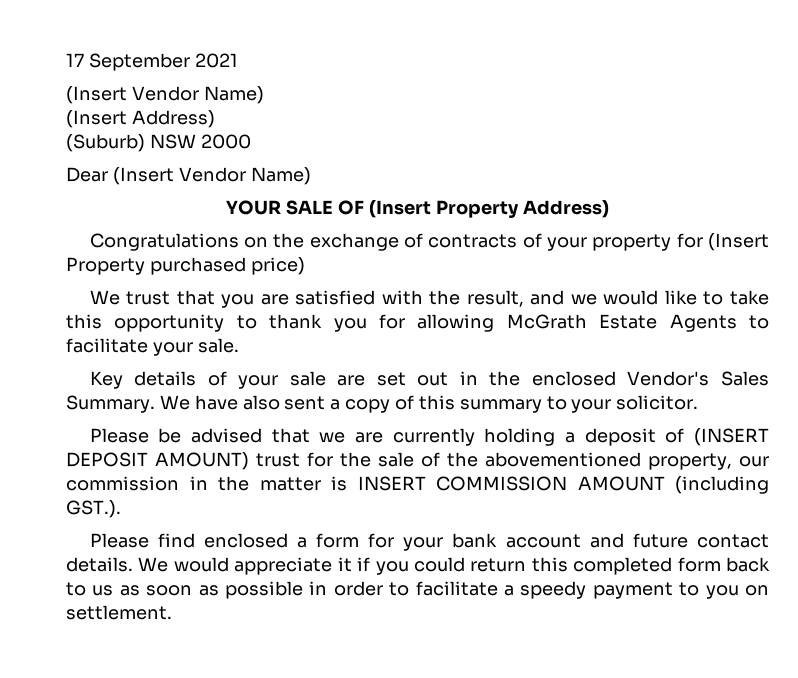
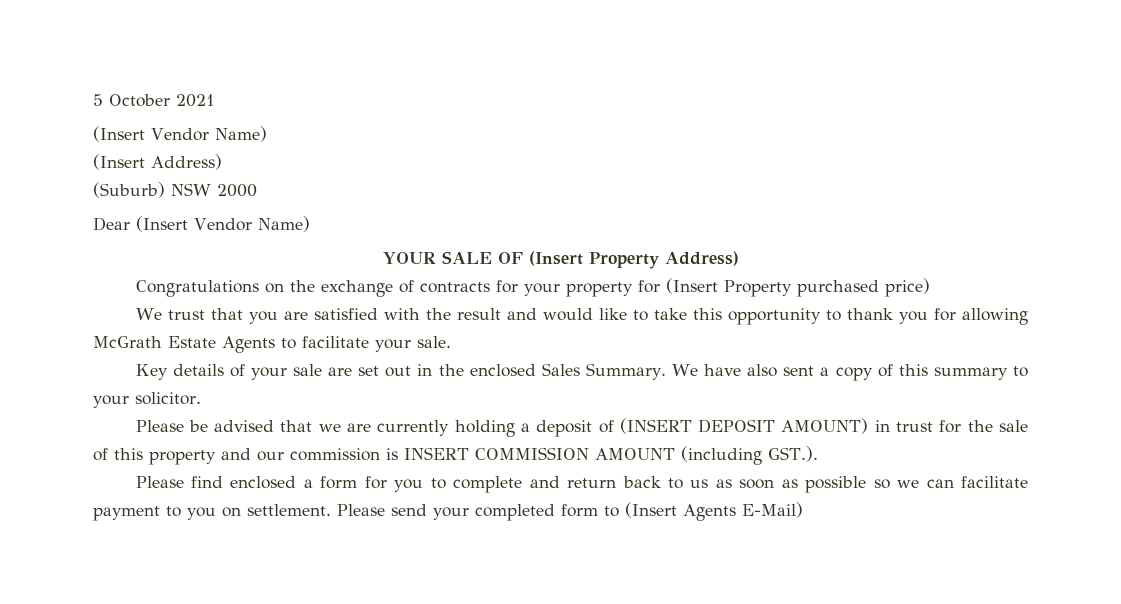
- 17 September 2021
+ 5 October 2021
- Congratulations on the exchange of contracts of your property for (Insert Property purchased price)
+ Congratulations on the exchange of contracts for your property for (Insert Property purchased price)
- We trust that you are satisfied with the result, and we would like to take this opportunity to thank you for allowing McGrath Estate Agents to facilitate your sale.
+ We trust that you are satisfied with the result and would like to take this opportunity to thank you for allowing McGrath Estate Agents to facilitate your sale.
- Key details of your sale are set out in the enclosed Vendor's Sales Summary.
+ Key details of your sale are set out in the enclosed Sales Summary.
- Please be advised that we are currently holding a deposit of (INSERT DEPOSIT AMOUNT) trust for the sale of the abovementioned property, our commission in the matter is INSERT COMMISSION AMOUNT (including GST.).
+ Please be advised that we are currently holding a deposit of (INSERT DEPOSIT AMOUNT) in trust for the sale of this property and our commission is INSERT COMMISSION AMOUNT (including GST.).
- Please find enclosed a form for your bank account and future contact details. We would appreciate it if you could return this completed form back to us as soon as possible in order to facilitate a speedy payment to you on settlement.
+ Please find enclosed a form for you to complete and return back to us as soon as possible so we can facilitate payment to you on settlement.
+ Please send your completed form to (Insert Agents E-Mail)

